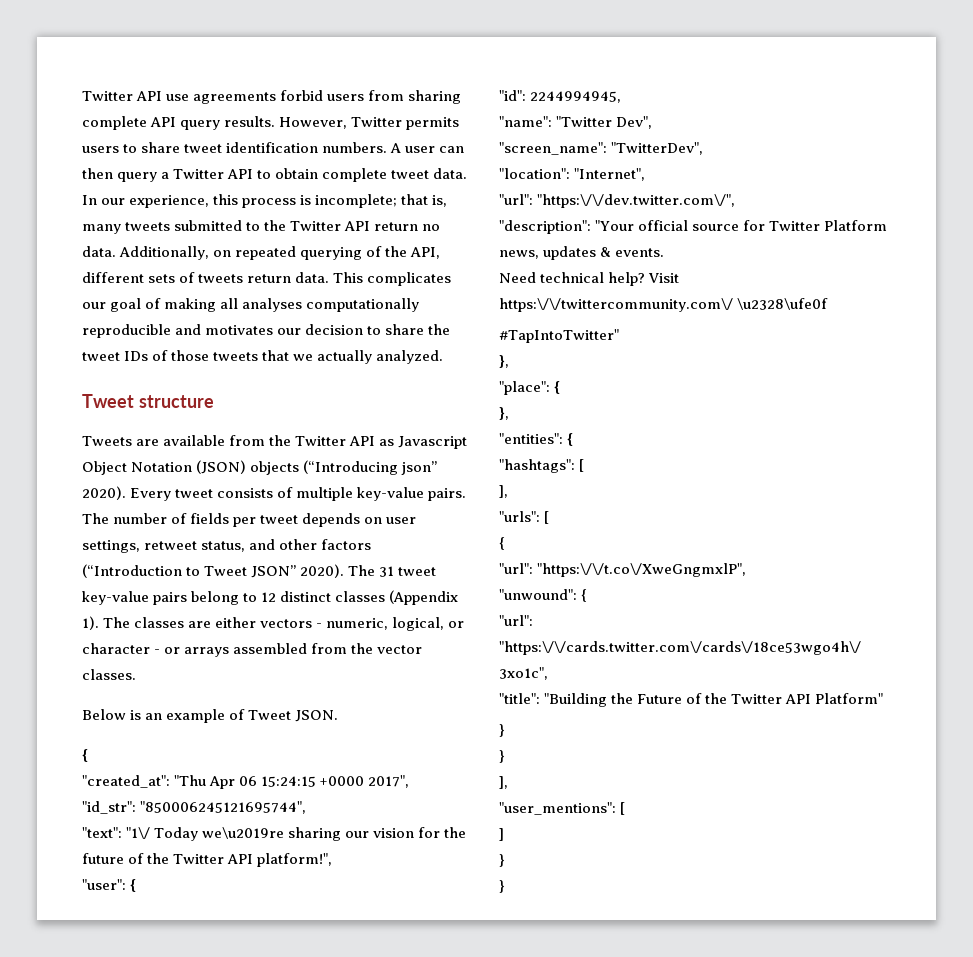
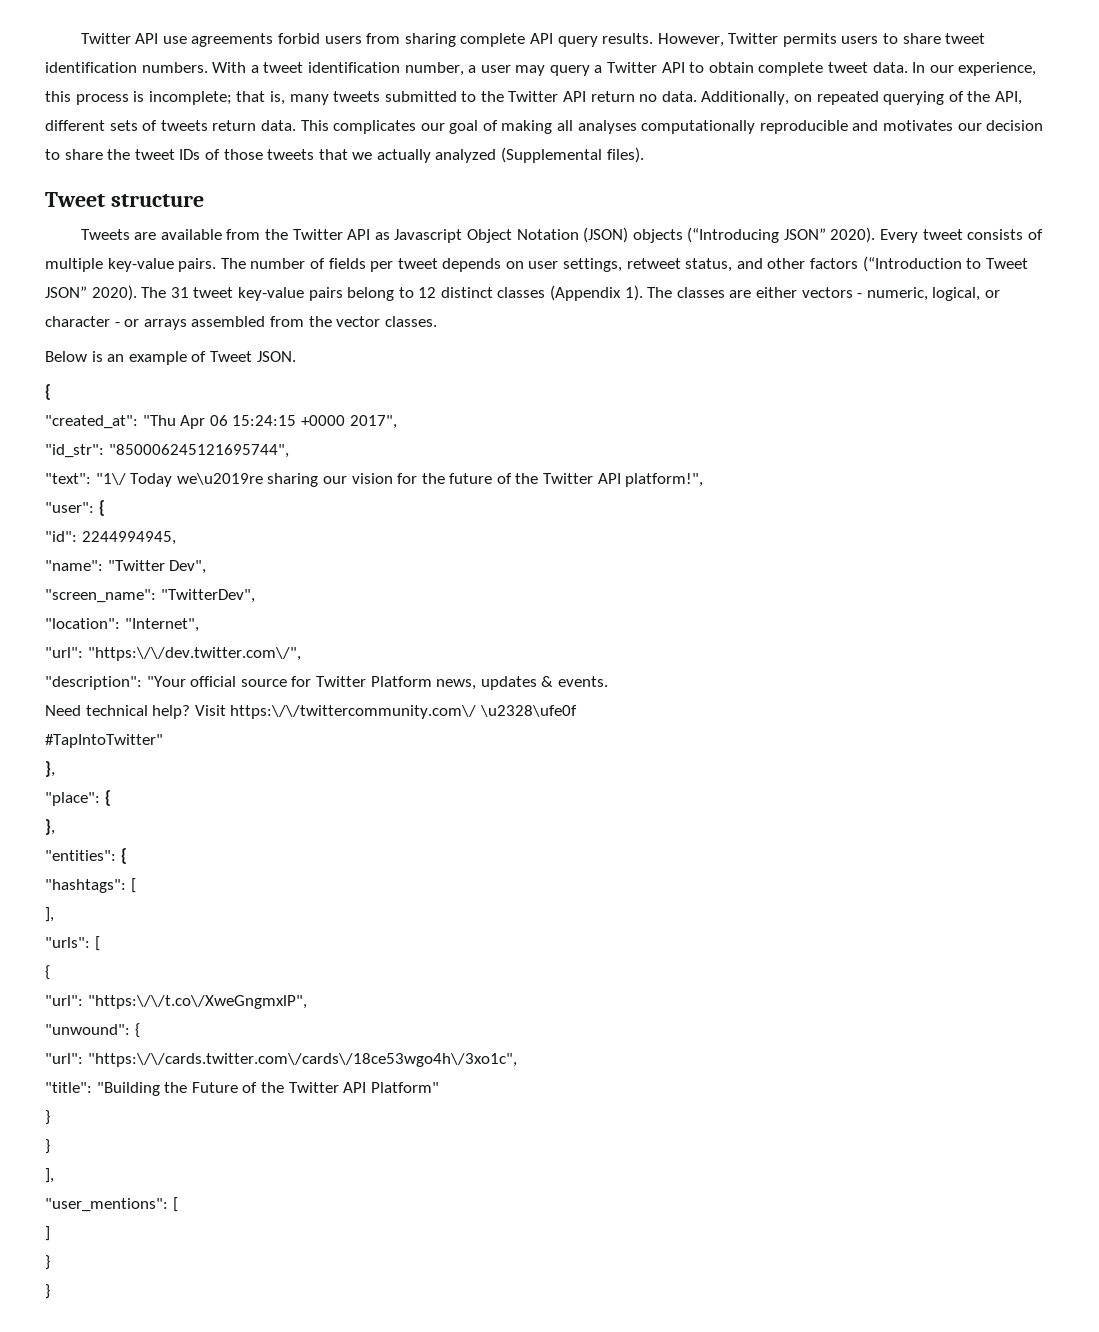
- A user can then query a Twitter API to obtain complete tweet data.
+ With a tweet identification number, a user may query a Twitter API to obtain complete tweet data.
- This complicates our goal of making all analyses computationally reproducible and motivates our decision to share the tweet IDs of those tweets that we actually analyzed.
+ This complicates our goal of making all analyses computationally reproducible and motivates our decision to share the tweet IDs of those tweets that we actually analyzed (Supplemental files).
- Tweets are available from the Twitter API as Javascript Object Notation (JSON) objects (“Introducing json” 2020).
+ Tweets are available from the Twitter API as Javascript Object Notation (JSON) objects (“Introducing JSON” 2020).

